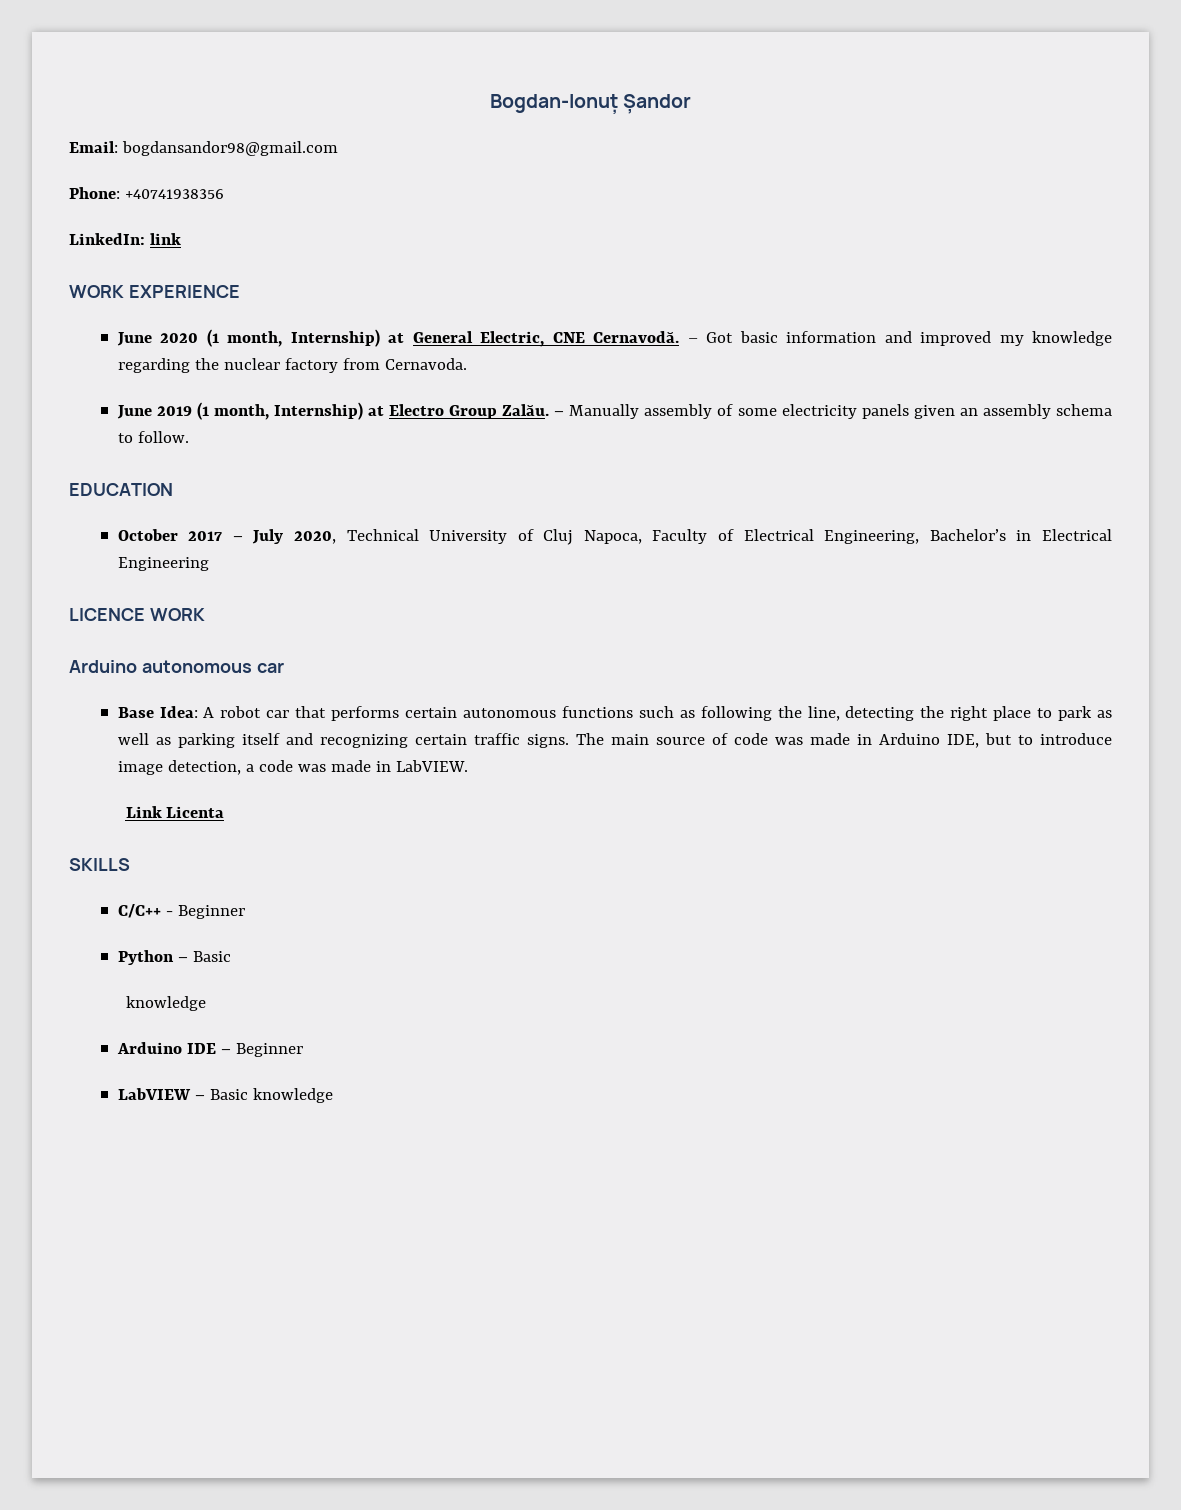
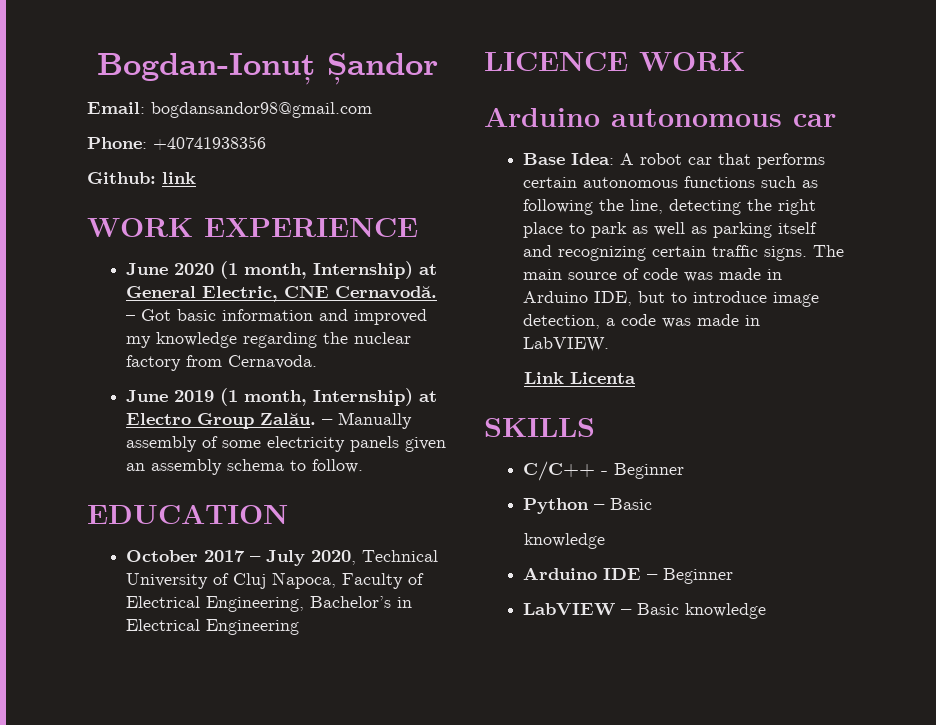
- LinkedIn: link
+ Github: link

